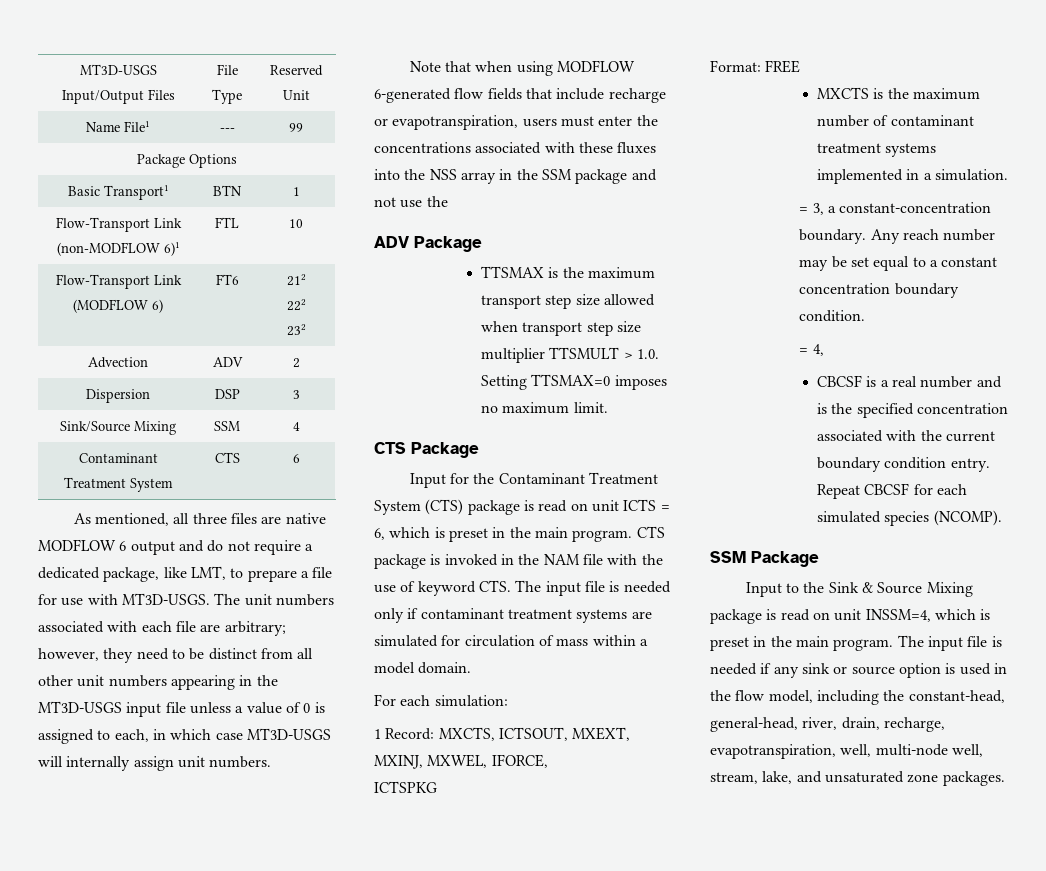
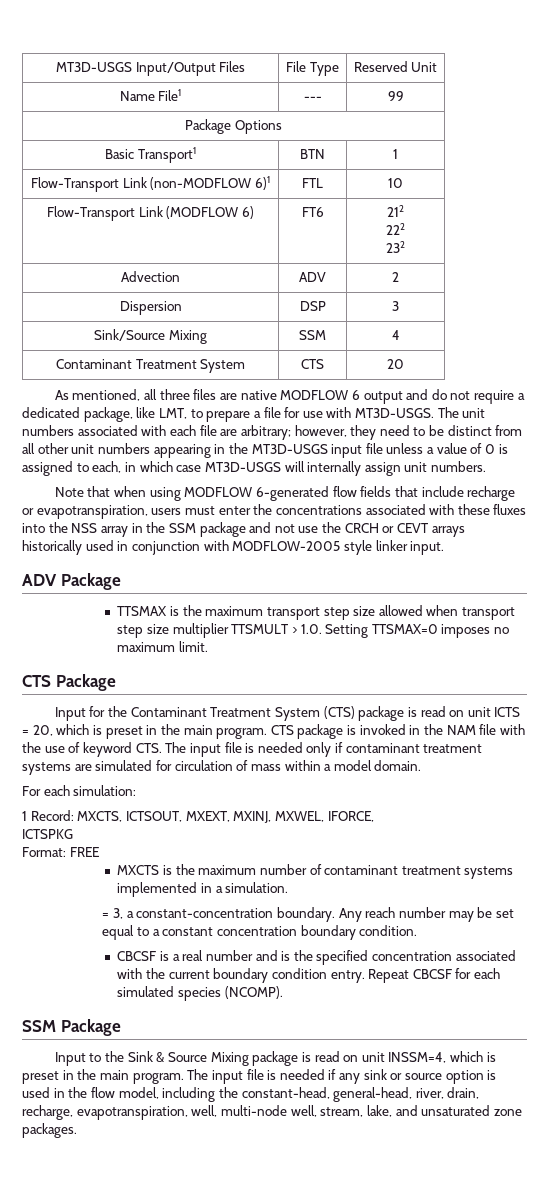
- Contaminant Treatment System | CTS | 6
+ Contaminant Treatment System | CTS | 20
- Note that when using MODFLOW 6-generated flow fields that include recharge or evapotranspiration, users must enter the concentrations associated with these fluxes into the NSS array in the SSM package and not use the
+ Note that when using MODFLOW 6-generated flow fields that include recharge or evapotranspiration, users must enter the concentrations associated with these fluxes into the NSS array in the SSM package and not use the CRCH or CEVT arrays historically used in conjunction with MODFLOW-2005 style linker input.
- Input for the Contaminant Treatment System (CTS) package is read on unit ICTS = 6, which is preset in the main program.
+ Input for the Contaminant Treatment System (CTS) package is read on unit ICTS = 20, which is preset in the main program.
- = 4,

